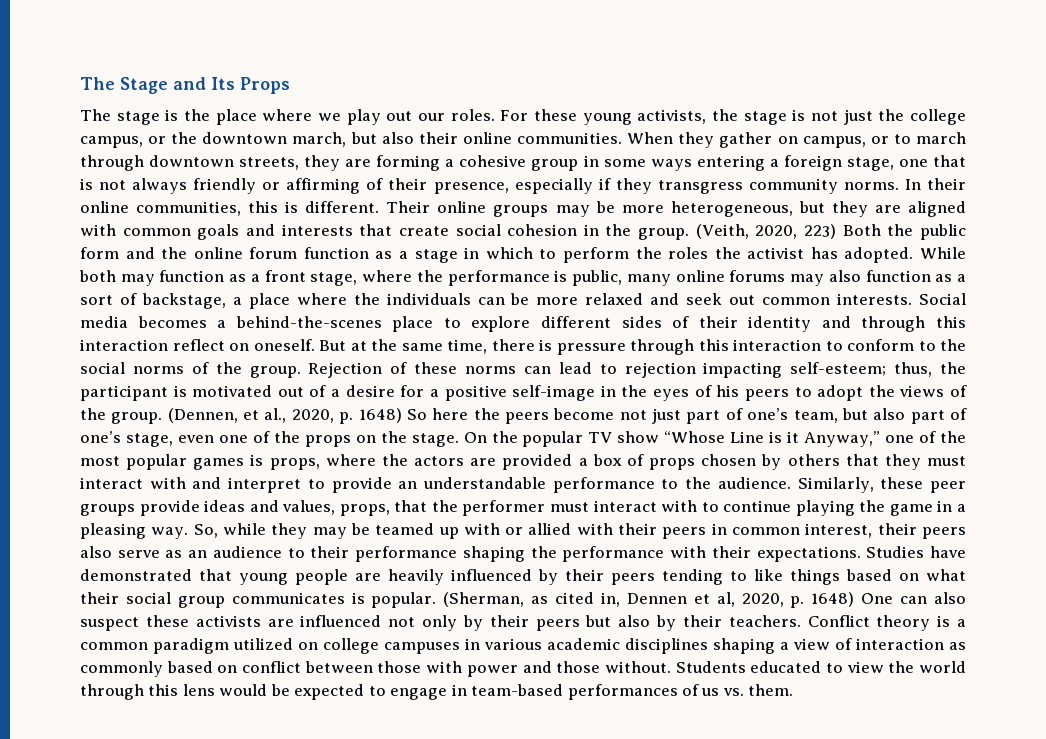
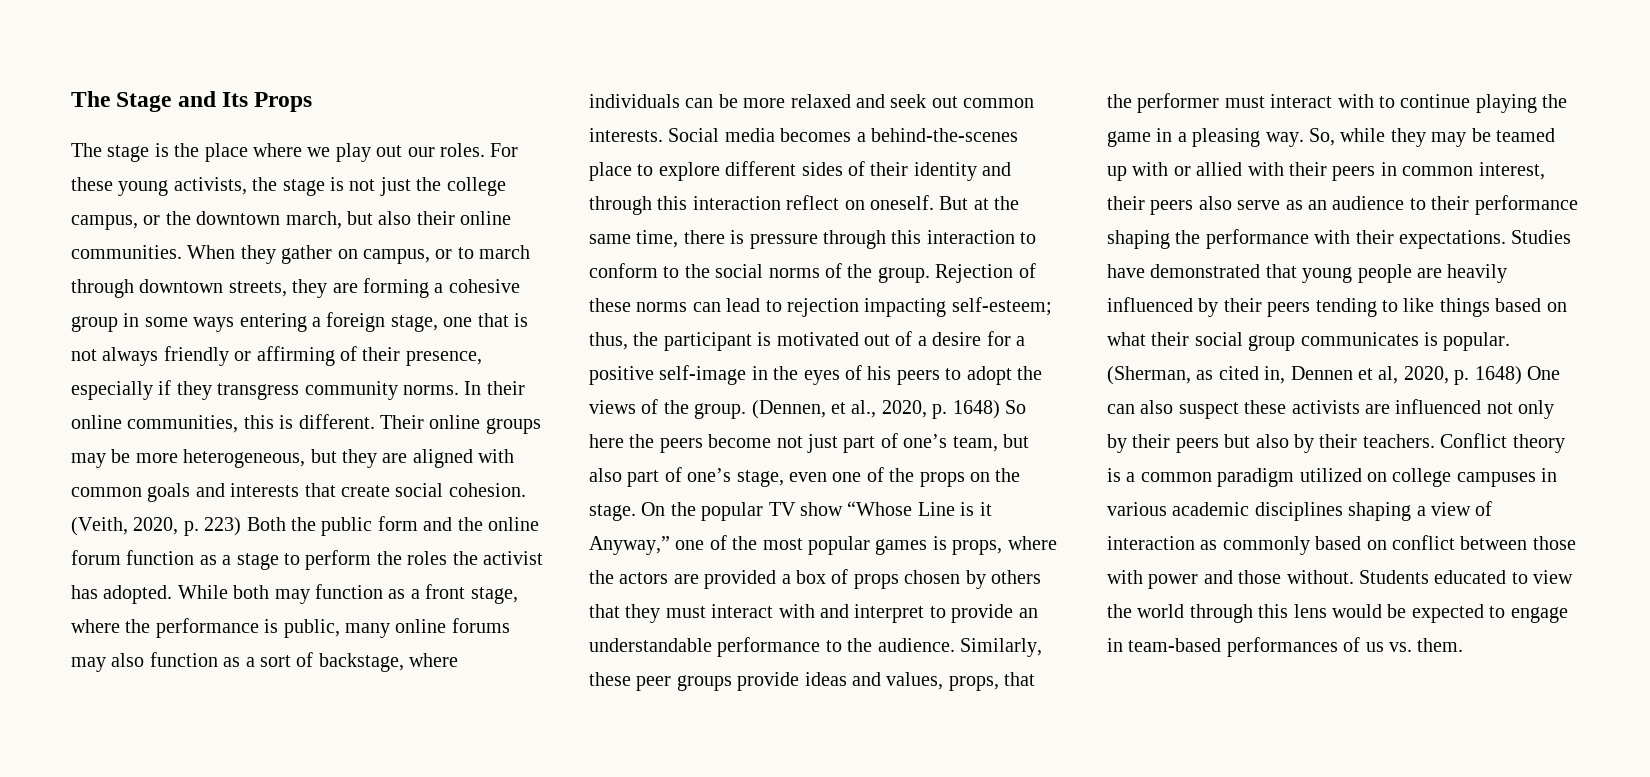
- Their online groups may be more heterogeneous, but they are aligned with common goals and interests that create social cohesion in the group.
+ Their online groups may be more heterogeneous, but they are aligned with common goals and interests that create social cohesion.
- (Veith, 2020, 223) Both the public form and the online forum function as a stage in which to perform the roles the activist has adopted.
+ (Veith, 2020, p. 223) Both the public form and the online forum function as a stage to perform the roles the activist has adopted.
- While both may function as a front stage, where the performance is public, many online forums may also function as a sort of backstage, a place where the individuals can be more relaxed and seek out common interests.
+ While both may function as a front stage, where the performance is public, many online forums may also function as a sort of backstage, where individuals can be more relaxed and seek out common interests.

